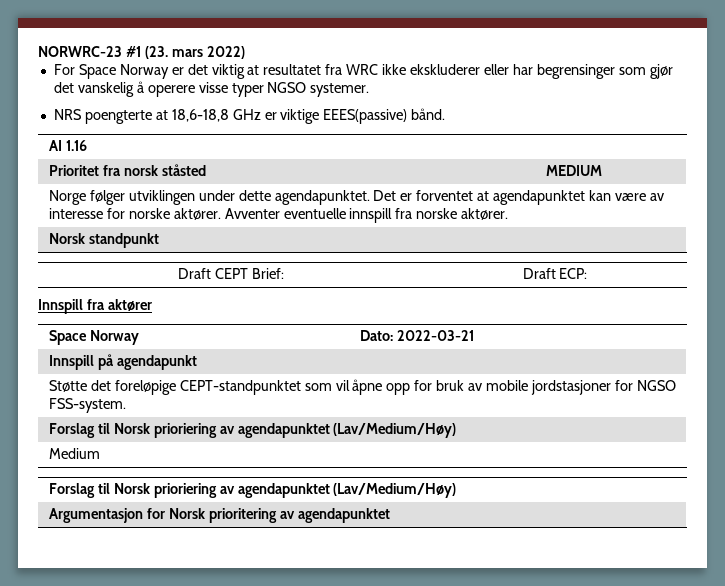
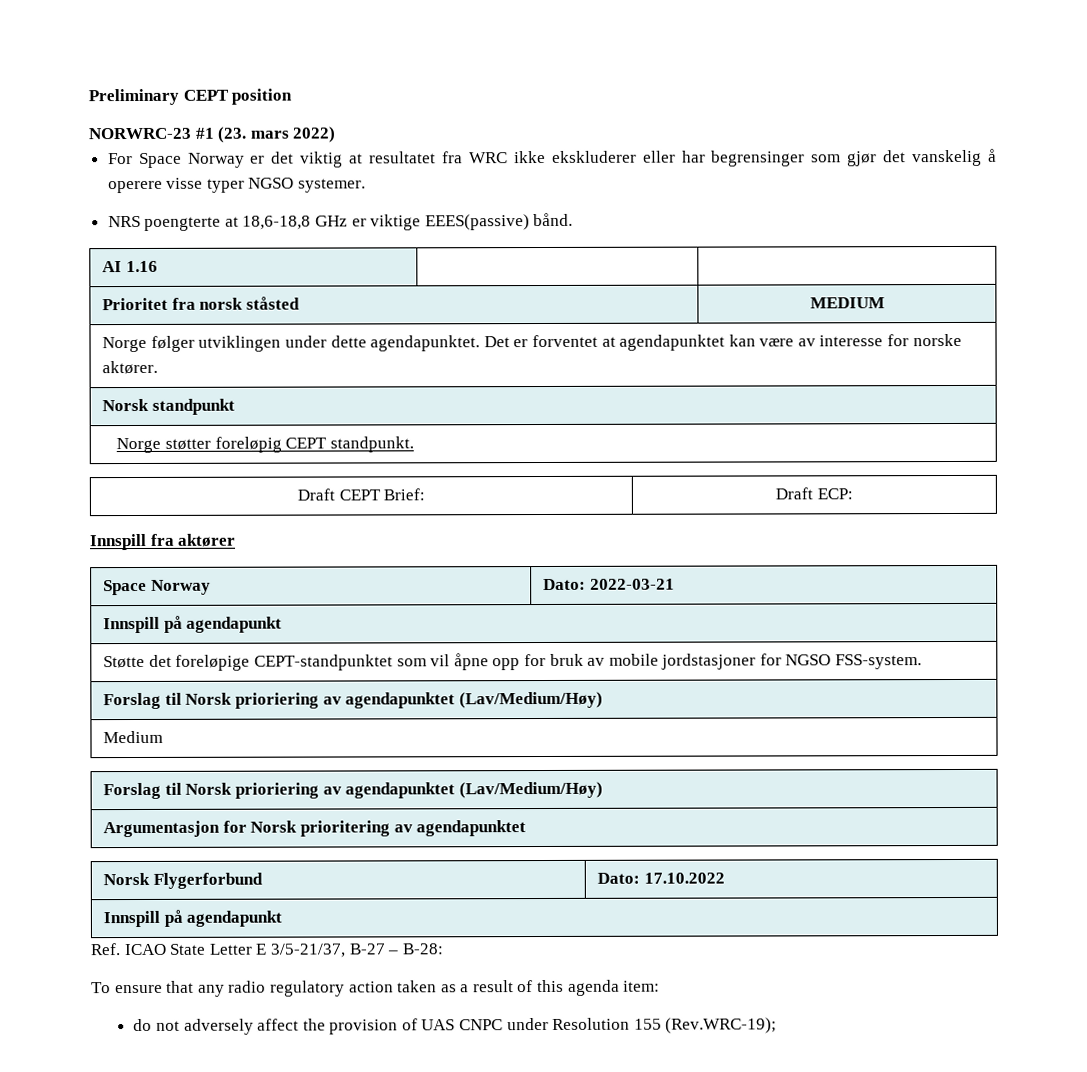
+ Preliminary CEPT position
- Norge følger utviklingen under dette agendapunktet. Det er forventet at agendapunktet kan være av interesse for norske aktører. Avventer eventuelle innspill fra norske aktører.
+ Norge følger utviklingen under dette agendapunktet. Det er forventet at agendapunktet kan være av interesse for norske aktører.
  Norsk standpunkt
+ Norge støtter foreløpig CEPT standpunkt.
+ Norsk Flygerforbund | Dato: 17.10.2022
+ Innspill på agendapunkt
+ Ref. ICAO State Letter E 3/5-21/37, B-27 – B-28:
+ To ensure that any radio regulatory action taken as a result of this agenda item:
+ do not adversely affect the provision of UAS CNPC under Resolution 155 (Rev.WRC-19);

